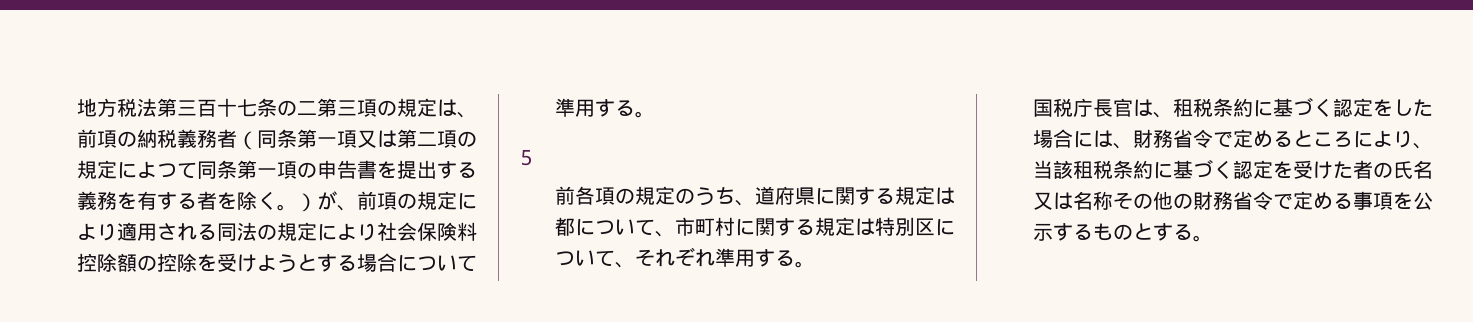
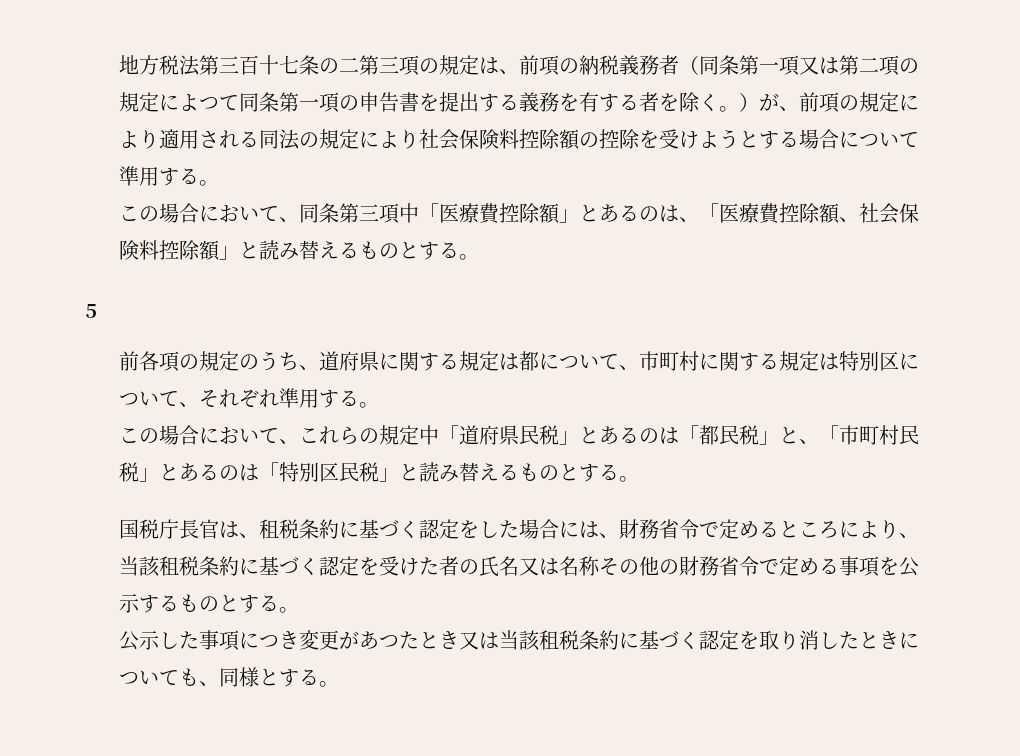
+ この場合において、同条第三項中「医療費控除額」とあるのは、「医療費控除額、社会保険料控除額」と読み替えるものとする。
+ この場合において、これらの規定中「道府県民税」とあるのは「都民税」と、「市町村民税」とあるのは「特別区民税」と読み替えるものとする。
+ 公示した事項につき変更があつたとき又は当該租税条約に基づく認定を取り消したときについても、同様とする。

